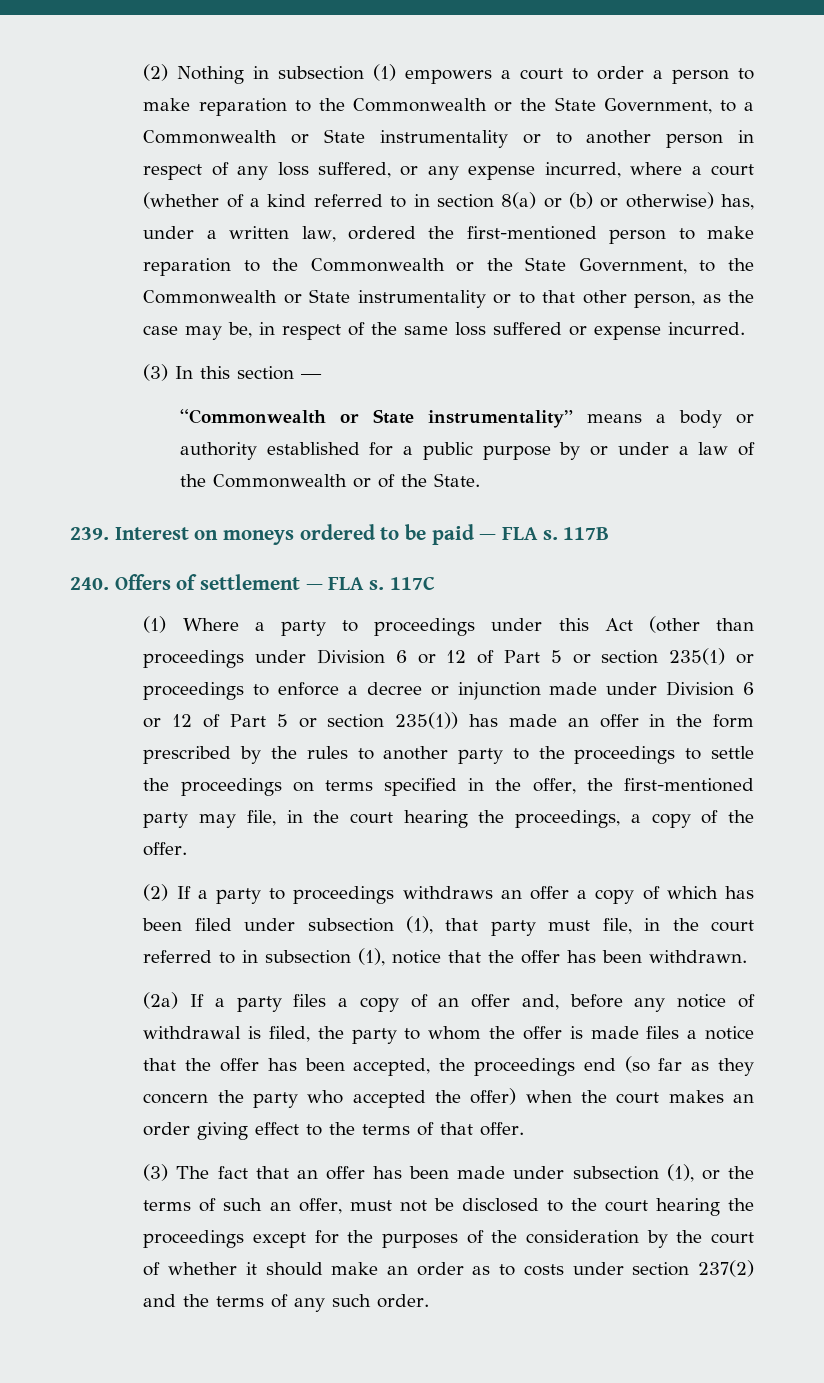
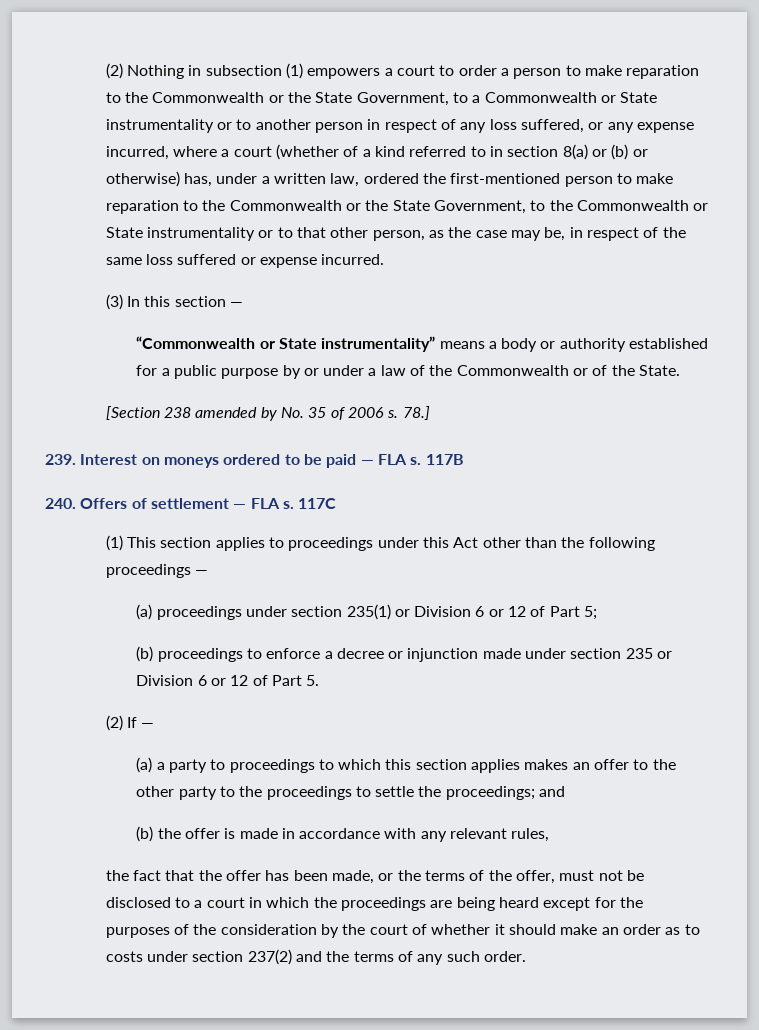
+ [Section 238 amended by No. 35 of 2006 s. 78.]
- (1) Where a party to proceedings under this Act (other than proceedings under Division 6 or 12 of Part 5 or section 235(1) or proceedings to enforce a decree or injunction made under Division 6 or 12 of Part 5 or section 235(1)) has made an offer in the form prescribed by the rules to another party to the proceedings to settle the proceedings on terms specified in the offer, the first-mentioned party may file, in the court hearing the proceedings, a copy of the offer.
- (2) If a party to proceedings withdraws an offer a copy of which has been filed under subsection (1), that party must file, in the court referred to in subsection (1), notice that the offer has been withdrawn.
- (2a) If a party files a copy of an offer and, before any notice of withdrawal is filed, the party to whom the offer is made files a notice that the offer has been accepted, the proceedings end (so far as they concern the party who accepted the offer) when the court makes an order giving effect to the terms of that offer.
- (3) The fact that an offer has been made under subsection (1), or the terms of such an offer, must not be disclosed to the court hearing the proceedings except for the purposes of the consideration by the court of whether it should make an order as to costs under section 237(2) and the terms of any such order.
+ (1) This section applies to proceedings under this Act other than the following proceedings —
+ (a) proceedings under section 235(1) or Division 6 or 12 of Part 5;
+ (b) proceedings to enforce a decree or injunction made under section 235 or Division 6 or 12 of Part 5.
+ (2) If —
+ (a) a party to proceedings to which this section applies makes an offer to the other party to the proceedings to settle the proceedings; and
+ (b) the offer is made in accordance with any relevant rules,
+ the fact that the offer has been made, or the terms of the offer, must not be disclosed to a court in which the proceedings are being heard except for the purposes of the consideration by the court of whether it should make an order as to costs under section 237(2) and the terms of any such order.

